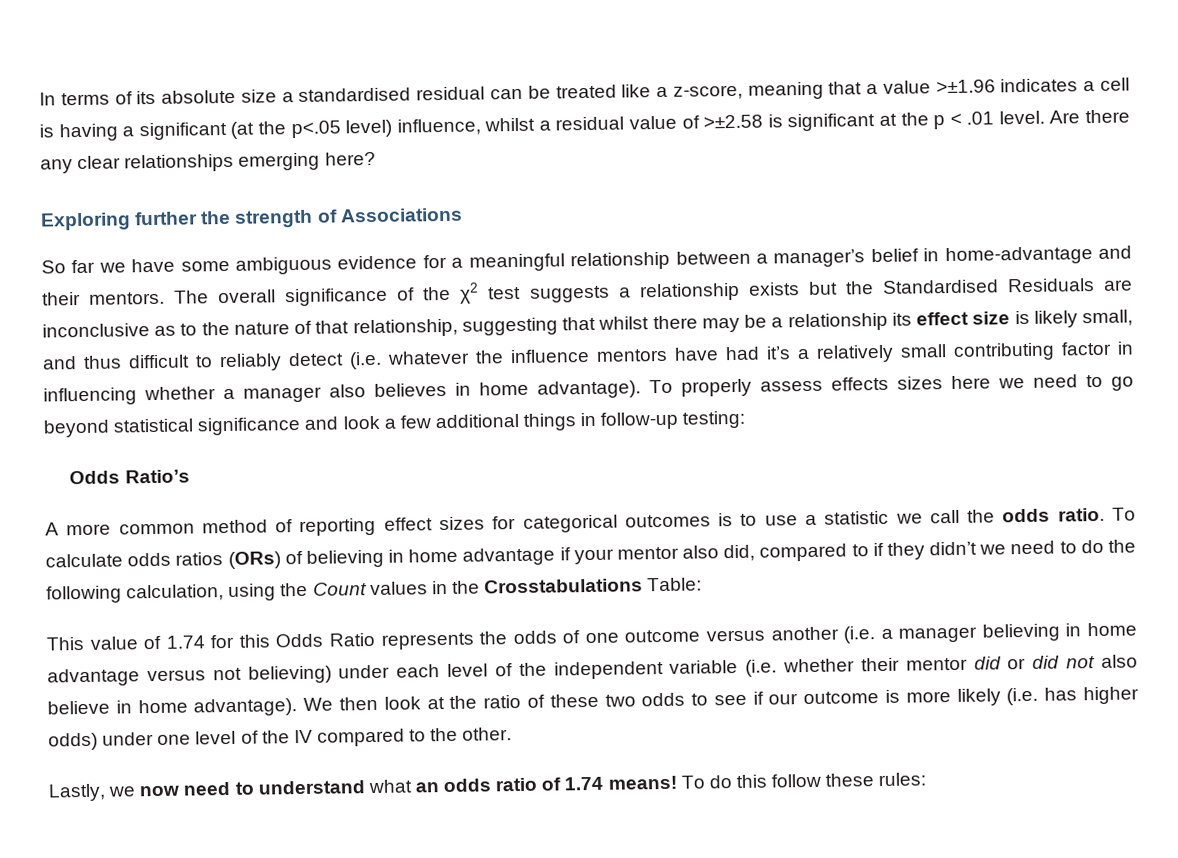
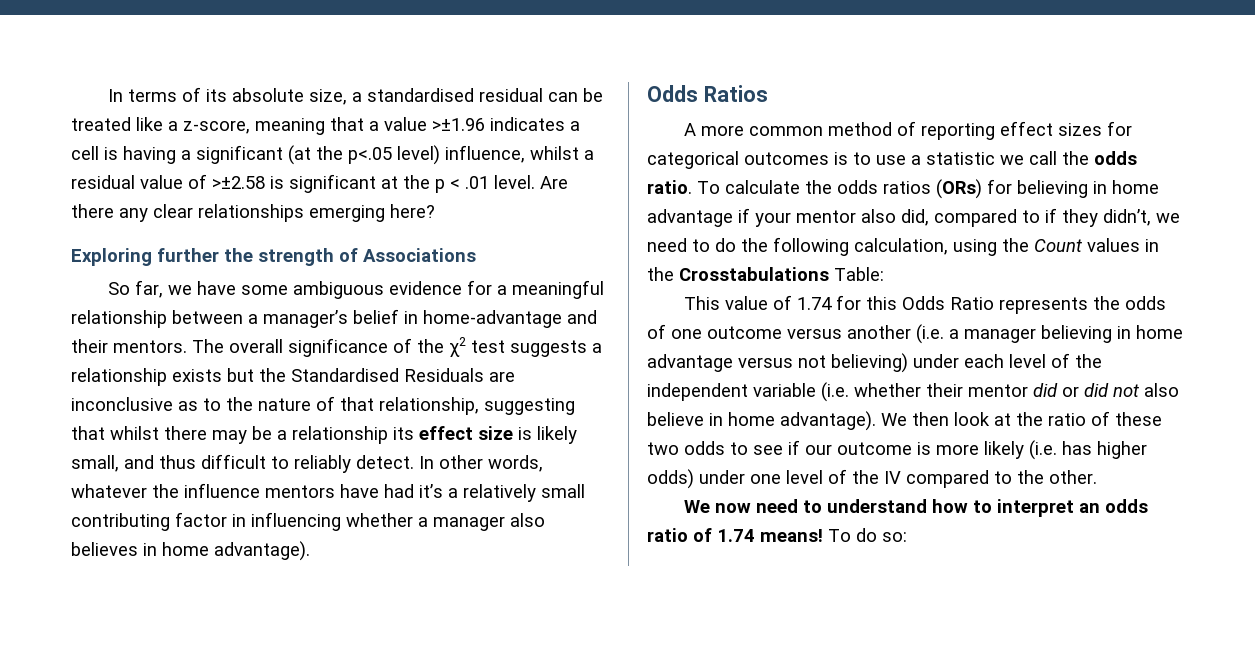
- In terms of its absolute size a standardised residual can be treated like a z-score, meaning that a value >±1.96 indicates a cell is having a significant (at the p<.05 level) influence, whilst a residual value of >±2.58 is significant at the p < .01 level.
+ In terms of its absolute size, a standardised residual can be treated like a z-score, meaning that a value >±1.96 indicates a cell is having a significant (at the p<.05 level) influence, whilst a residual value of >±2.58 is significant at the p < .01 level.
- So far we have some ambiguous evidence for a meaningful relationship between a manager’s belief in home-advantage and their mentors.
+ So far, we have some ambiguous evidence for a meaningful relationship between a manager’s belief in home-advantage and their mentors.
- The overall significance of the χ2 test suggests a relationship exists but the Standardised Residuals are inconclusive as to the nature of that relationship, suggesting that whilst there may be a relationship its effect size is likely small, and thus difficult to reliably detect (i.e. whatever the influence mentors have had it’s a relatively small contributing factor in influencing whether a manager also believes in home advantage). To properly assess effects sizes here we need to go beyond statistical significance and look a few additional things in follow-up testing:
- Odds Ratio’s
+ The overall significance of the χ2 test suggests a relationship exists but the Standardised Residuals are inconclusive as to the nature of that relationship, suggesting that whilst there may be a relationship its effect size is likely small, and thus difficult to reliably detect. In other words, whatever the influence mentors have had it’s a relatively small contributing factor in influencing whether a manager also believes in home advantage).
+ Odds Ratios
- To calculate odds ratios (ORs) of believing in home advantage if your mentor also did, compared to if they didn’t we need to do the following calculation, using the Count values in the Crosstabulations Table:
+ To calculate the odds ratios (ORs) for believing in home advantage if your mentor also did, compared to if they didn’t, we need to do the following calculation, using the Count values in the Crosstabulations Table:
- Lastly, we now need to understand what an odds ratio of 1.74 means!
+ We now need to understand how to interpret an odds ratio of 1.74 means!
- To do this follow these rules:
+ To do so:

